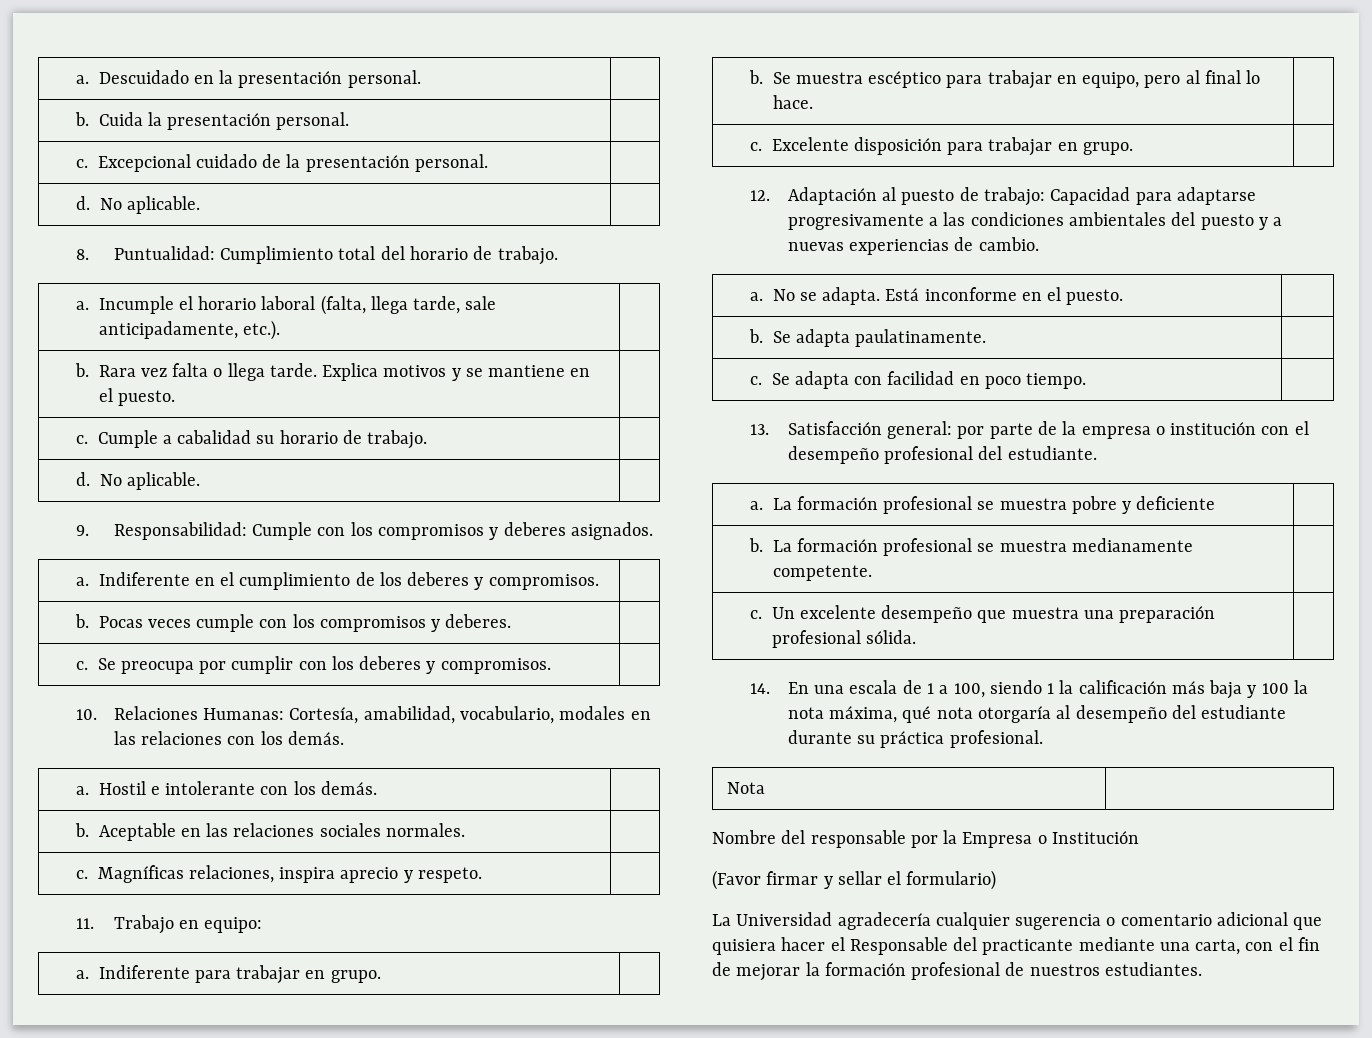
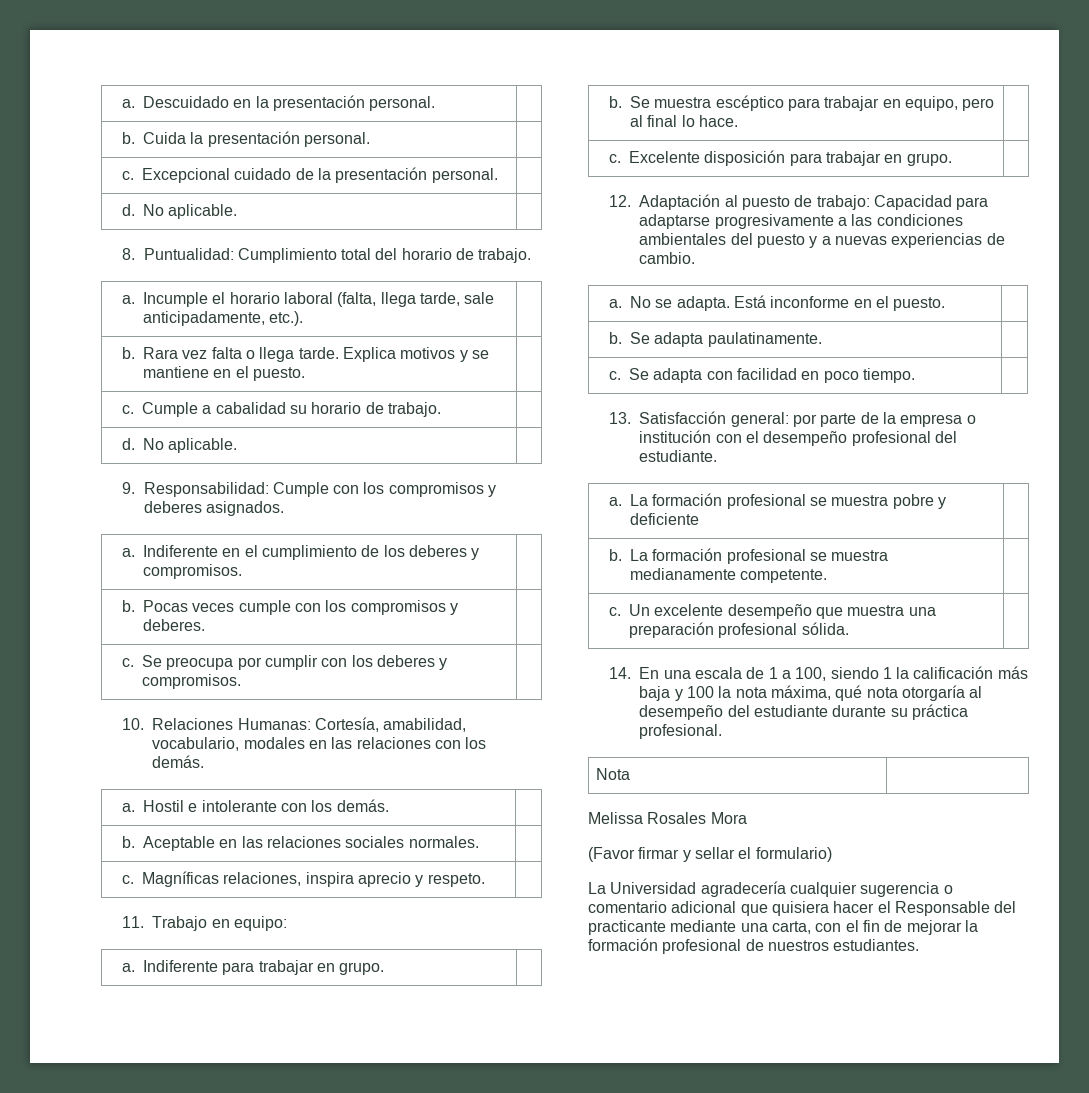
- Nombre del responsable por la Empresa o Institución
+ Melissa Rosales Mora

